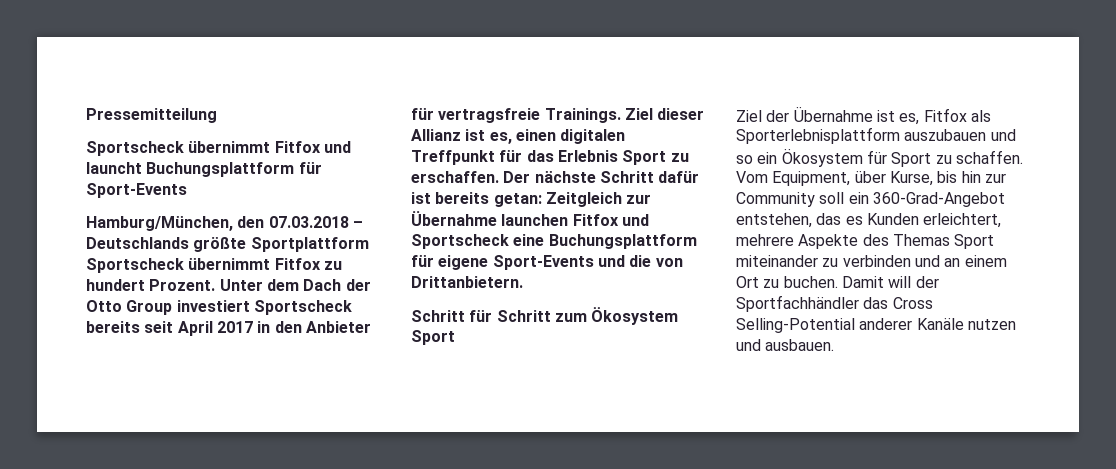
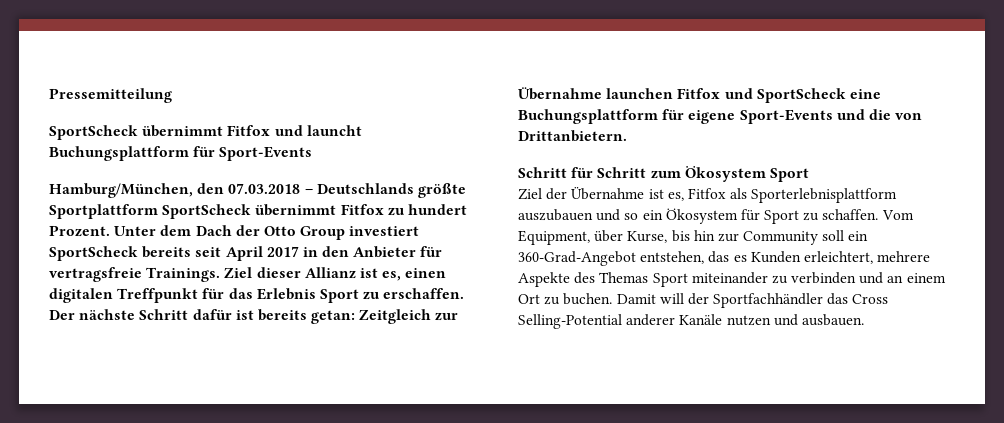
- Sportscheck übernimmt Fitfox und launcht Buchungsplattform für Sport-Events
+ SportScheck übernimmt Fitfox und launcht Buchungsplattform für Sport-Events
- Hamburg/München, den 07.03.2018 – Deutschlands größte Sportplattform Sportscheck übernimmt Fitfox zu hundert Prozent.
+ Hamburg/München, den 07.03.2018 – Deutschlands größte Sportplattform SportScheck übernimmt Fitfox zu hundert Prozent.
- Unter dem Dach der Otto Group investiert Sportscheck bereits seit April 2017 in den Anbieter für vertragsfreie Trainings.
+ Unter dem Dach der Otto Group investiert SportScheck bereits seit April 2017 in den Anbieter für vertragsfreie Trainings.
- Der nächste Schritt dafür ist bereits getan: Zeitgleich zur Übernahme launchen Fitfox und Sportscheck eine Buchungsplattform für eigene Sport-Events und die von Drittanbietern.
+ Der nächste Schritt dafür ist bereits getan: Zeitgleich zur Übernahme launchen Fitfox und SportScheck eine Buchungsplattform für eigene Sport-Events und die von Drittanbietern.

